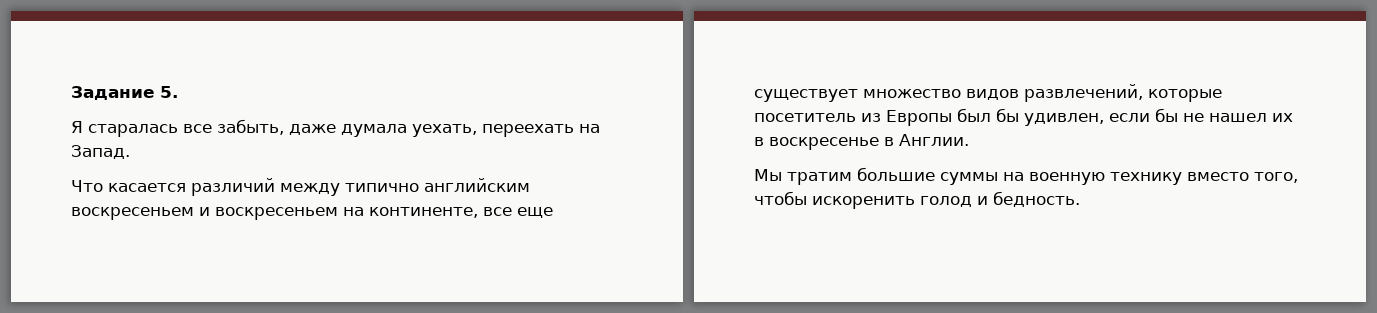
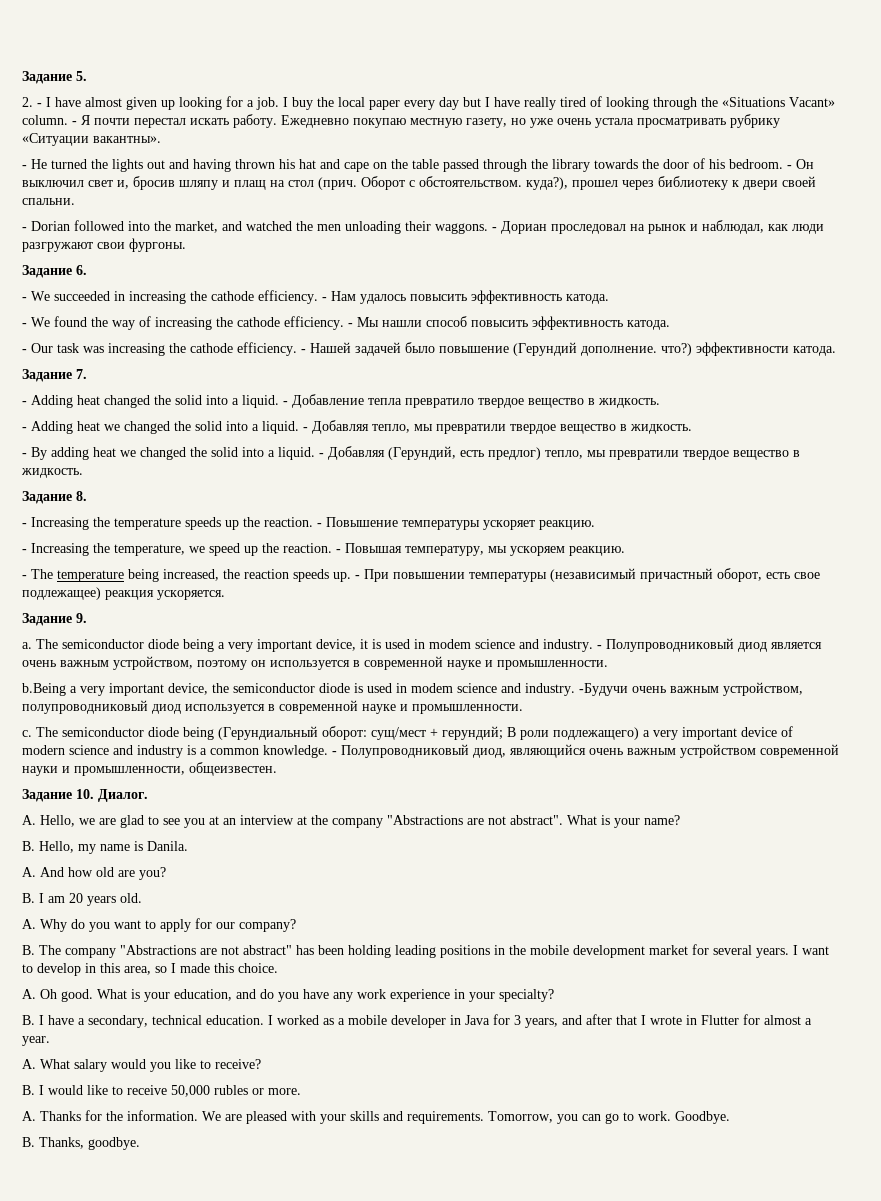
- Я старалась все забыть, даже думала уехать, переехать на Запад.
- Что касается различий между типично английским воскресеньем и воскресеньем на континенте, все еще существует множество видов развлечений, которые посетитель из Европы был бы удивлен, если бы не нашел их в воскресенье в Англии.
- Мы тратим большие суммы на военную технику вместо того, чтобы искоренить голод и бедность.
+ 2. - I have almost given up looking for a job. I buy the local paper every day but I have really tired of looking through the «Situations Vacant» column. - Я почти перестал искать работу. Ежедневно покупаю местную газету, но уже очень устала просматривать рубрику «Ситуации вакантны».
+ - He turned the lights out and having thrown his hat and cape on the table passed through the library towards the door of his bedroom. - Он выключил свет и, бросив шляпу и плащ на стол (прич. Оборот с обстоятельством. куда?), прошел через библиотеку к двери своей спальни.
+ - Dorian followed into the market, and watched the men unloading their waggons. - Дориан проследовал на рынок и наблюдал, как люди разгружают свои фургоны.
+ Задание 6.
+ - We succeeded in increasing the cathode efficiency. - Нам удалось повысить эффективность катода.
+ - We found the way of increasing the cathode efficiency. - Мы нашли способ повысить эффективность катода.
+ - Our task was increasing the cathode efficiency. - Нашей задачей было повышение (Герундий дополнение. что?) эффективности катода.
+ Задание 7.
+ - Adding heat changed the solid into a liquid. - Добавление тепла превратило твердое вещество в жидкость.
+ - Adding heat we changed the solid into a liquid. - Добавляя тепло, мы превратили твердое вещество в жидкость.
+ - By adding heat we changed the solid into a liquid. - Добавляя (Герундий, есть предлог) тепло, мы превратили твердое вещество в жидкость.
+ Задание 8.
+ - Increasing the temperature speeds up the reaction. - Повышение температуры ускоряет реакцию.
+ - Increasing the temperature, we speed up the reaction. - Повышая температуру, мы ускоряем реакцию.
+ - The temperature being increased, the reaction speeds up. - При повышении температуры (независимый причастный оборот, есть свое подлежащее) реакция ускоряется.
+ Задание 9.
+ a. The semiconductor diode being a very important device, it is used in modem science and industry. - Полупроводниковый диод является очень важным устройством, поэтому он используется в современной науке и промышленности.
+ b.Being a very important device, the semiconductor diode is used in modem science and industry. -Будучи очень важным устройством, полупроводниковый диод используется в современной науке и промышленности.
+ c. The semiconductor diode being (Герундиальный оборот: сущ/мест + герундий; В роли подлежащего) a very important device of modern science and industry is a common knowledge. - Полупроводниковый диод, являющийся очень важным устройством современной науки и промышленности, общеизвестен.
+ Задание 10. Диалог.
+ A. Hello, we are glad to see you at an interview at the company "Abstractions are not abstract". What is your name?
+ B. Hello, my name is Danila.
+ A. And how old are you?
+ B. I am 20 years old.
+ A. Why do you want to apply for our company?
+ B. The company "Abstractions are not abstract" has been holding leading positions in the mobile development market for several years. I want to develop in this area, so I made this choice.
+ A. Oh good. What is your education, and do you have any work experience in your specialty?
+ B. I have a secondary, technical education. I worked as a mobile developer in Java for 3 years, and after that I wrote in Flutter for almost a year.
+ A. What salary would you like to receive?
+ B. I would like to receive 50,000 rubles or more.
+ A. Thanks for the information. We are pleased with your skills and requirements. Tomorrow, you can go to work. Goodbye.
+ B. Thanks, goodbye.

